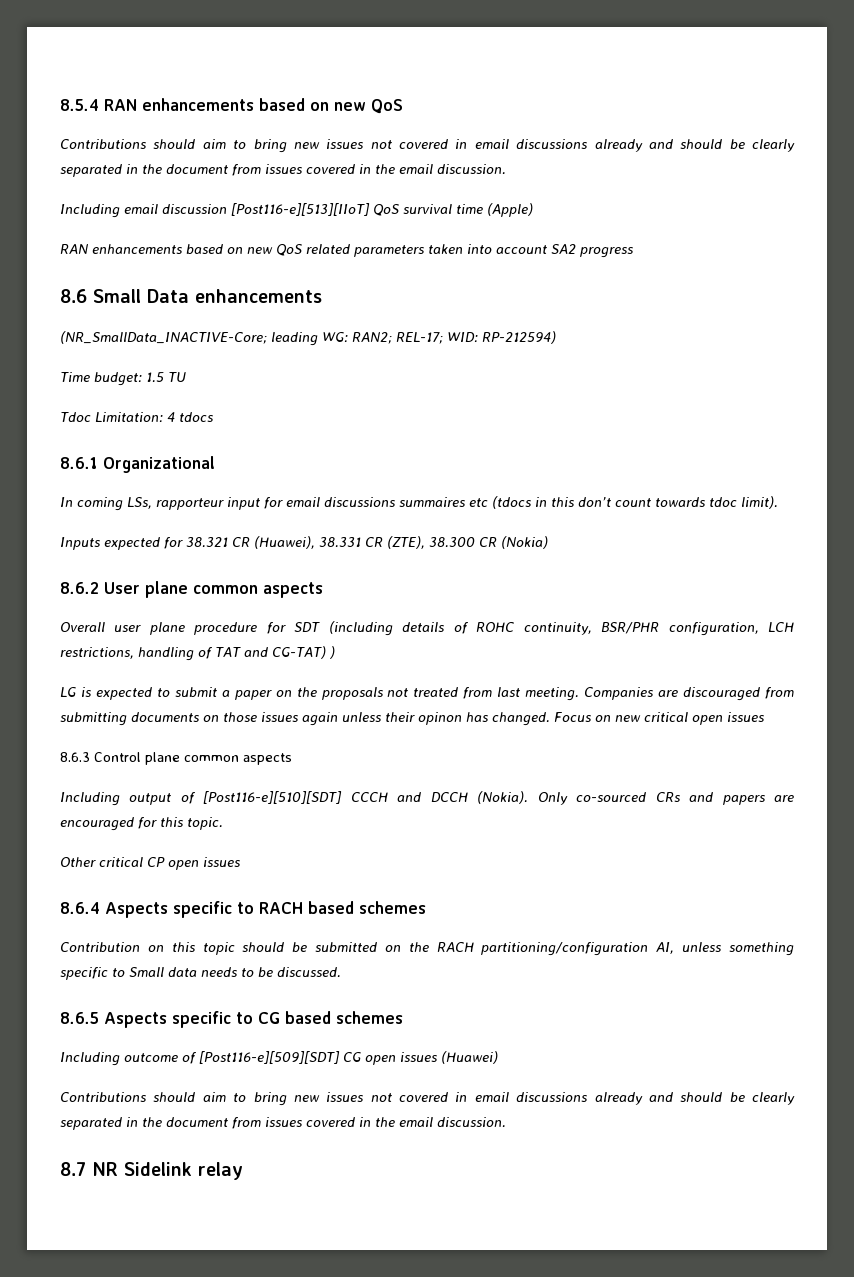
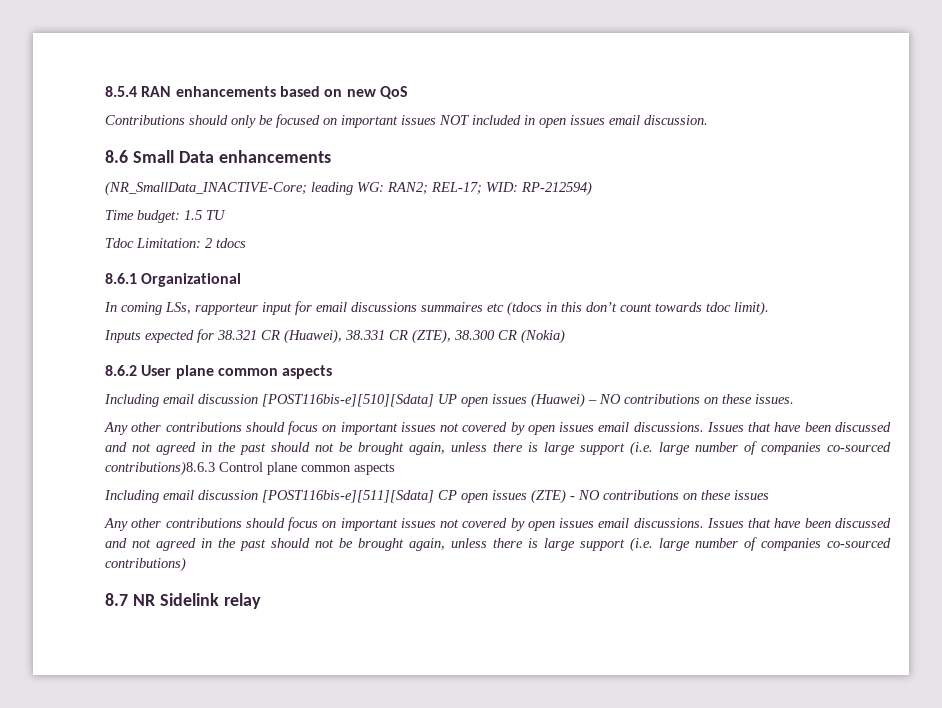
  8.5.4 RAN enhancements based on new QoS
- Contributions should aim to bring new issues not covered in email discussions already and should be clearly separated in the document from issues covered in the email discussion.
- Including email discussion [Post116-e][513][IIoT] QoS survival time (Apple)
- RAN enhancements based on new QoS related parameters taken into account SA2 progress
+ Contributions should only be focused on important issues NOT included in open issues email discussion.
- Tdoc Limitation: 4 tdocs
+ Tdoc Limitation: 2 tdocs
- Overall user plane procedure for SDT (including details of ROHC continuity, BSR/PHR configuration, LCH restrictions, handling of TAT and CG-TAT) )
- LG is expected to submit a paper on the proposals not treated from last meeting. Companies are discouraged from submitting documents on those issues again unless their opinon has changed. Focus on new critical open issues
- 8.6.3 Control plane common aspects
+ Including email discussion [POST116bis-e][510][Sdata] UP open issues (Huawei) – NO contributions on these issues.
+ Any other contributions should focus on important issues not covered by open issues email discussions. Issues that have been discussed and not agreed in the past should not be brought again, unless there is large support (i.e. large number of companies co-sourced contributions)8.6.3 Control plane common aspects
- Including output of [Post116-e][510][SDT] CCCH and DCCH (Nokia). Only co-sourced CRs and papers are encouraged for this topic.
- Other critical CP open issues
- 8.6.4 Aspects specific to RACH based schemes
- Contribution on this topic should be submitted on the RACH partitioning/configuration AI, unless something specific to Small data needs to be discussed.
- 8.6.5 Aspects specific to CG based schemes
- Including outcome of [Post116-e][509][SDT] CG open issues (Huawei)
- Contributions should aim to bring new issues not covered in email discussions already and should be clearly separated in the document from issues covered in the email discussion.
+ Including email discussion [POST116bis-e][511][Sdata] CP open issues (ZTE) - NO contributions on these issues
+ Any other contributions should focus on important issues not covered by open issues email discussions. Issues that have been discussed and not agreed in the past should not be brought again, unless there is large support (i.e. large number of companies co-sourced contributions)

